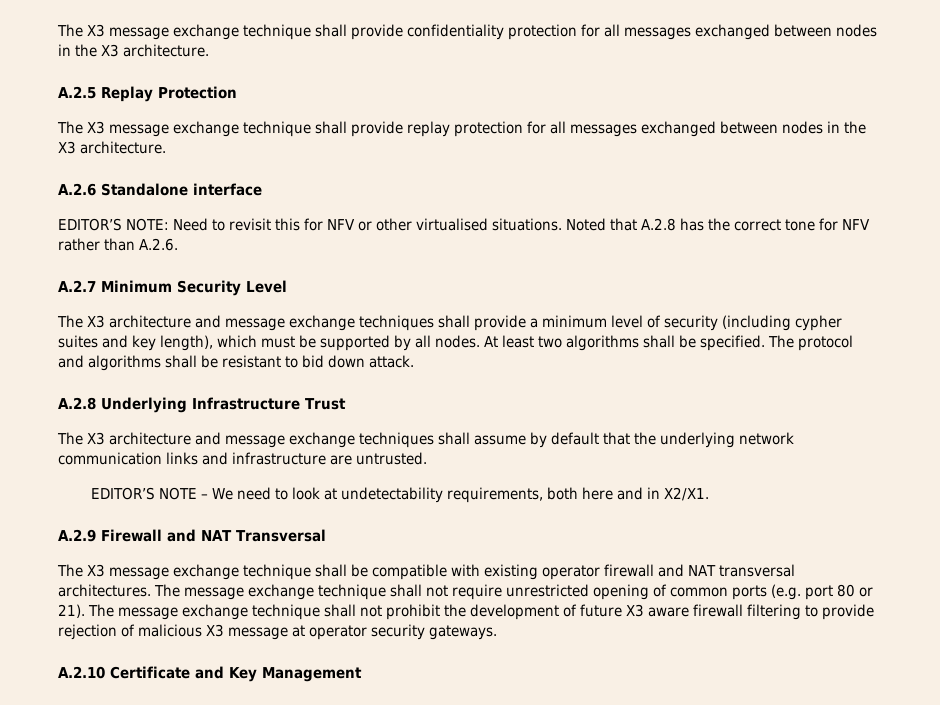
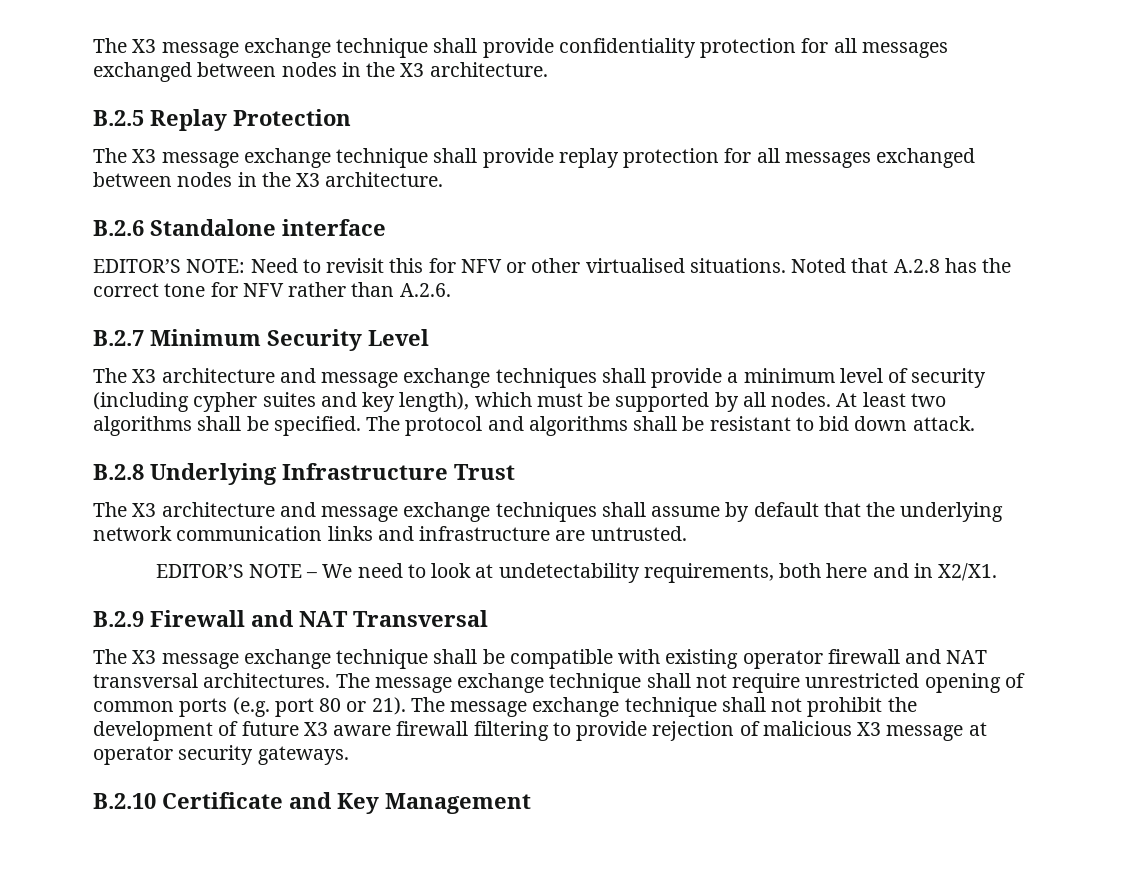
- A.2.5 Replay Protection
+ B.2.5 Replay Protection
- A.2.6 Standalone interface
+ B.2.6 Standalone interface
- A.2.7 Minimum Security Level
+ B.2.7 Minimum Security Level
- A.2.8 Underlying Infrastructure Trust
+ B.2.8 Underlying Infrastructure Trust
- A.2.9 Firewall and NAT Transversal
+ B.2.9 Firewall and NAT Transversal
- A.2.10 Certificate and Key Management
+ B.2.10 Certificate and Key Management

